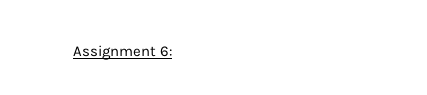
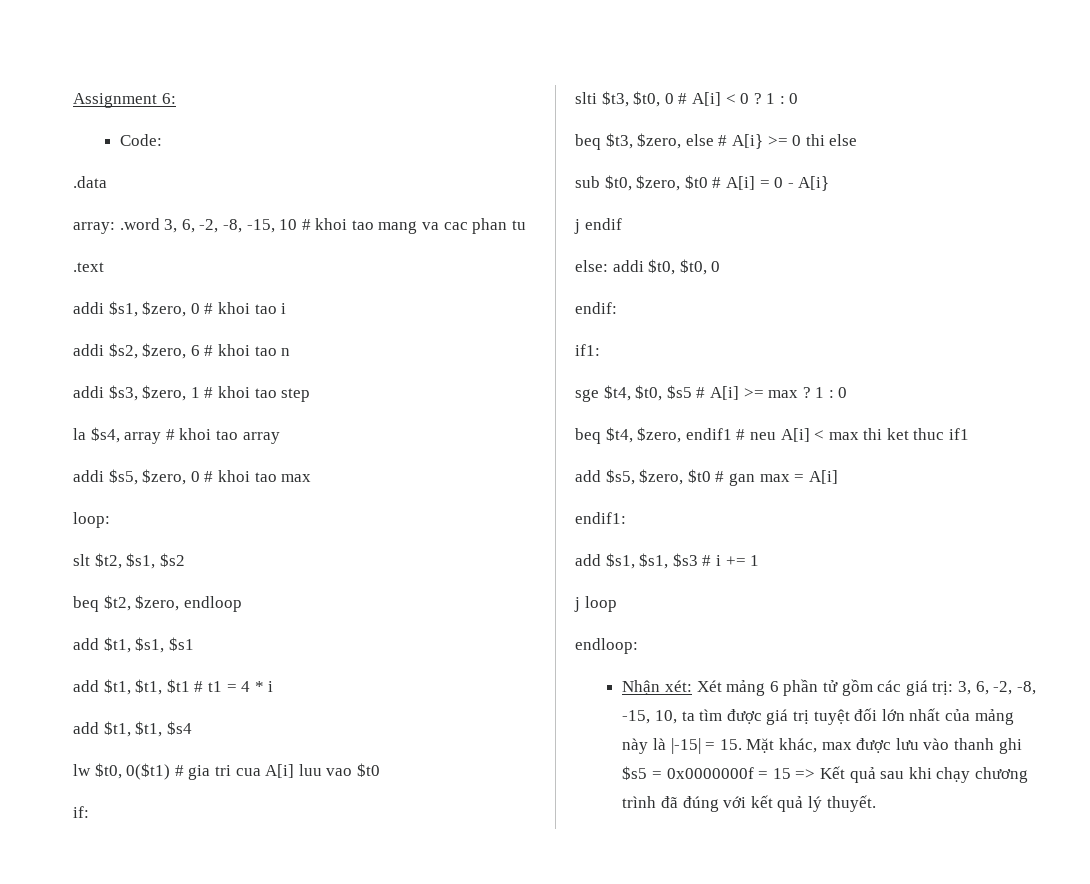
+ Code:
+ .data
+ array: .word 3, 6, -2, -8, -15, 10 # khoi tao mang va cac phan tu
+ .text
+ addi $s1, $zero, 0 # khoi tao i
+ addi $s2, $zero, 6 # khoi tao n
+ addi $s3, $zero, 1 # khoi tao step
+ la $s4, array # khoi tao array
+ addi $s5, $zero, 0 # khoi tao max
+ loop:
+ slt $t2, $s1, $s2
+ beq $t2, $zero, endloop
+ add $t1, $s1, $s1
+ add $t1, $t1, $t1 # t1 = 4 * i
+ add $t1, $t1, $s4
+ lw $t0, 0($t1) # gia tri cua A[i] luu vao $t0
+ if:
+ slti $t3, $t0, 0 # A[i] < 0 ? 1 : 0
+ beq $t3, $zero, else # A[i} >= 0 thi else
+ sub $t0, $zero, $t0 # A[i] = 0 - A[i}
+ j endif
+ else: addi $t0, $t0, 0
+ endif:
+ if1:
+ sge $t4, $t0, $s5 # A[i] >= max ? 1 : 0
+ beq $t4, $zero, endif1 # neu A[i] < max thi ket thuc if1
+ add $s5, $zero, $t0 # gan max = A[i]
+ endif1:
+ add $s1, $s1, $s3 # i += 1
+ j loop
+ endloop:
+ Nhận xét: Xét mảng 6 phần tử gồm các giá trị: 3, 6, -2, -8, -15, 10, ta tìm được giá trị tuyệt đối lớn nhất của mảng này là |-15| = 15. Mặt khác, max được lưu vào thanh ghi $s5 = 0x0000000f = 15 => Kết quả sau khi chạy chương trình đã đúng với kết quả lý thuyết.

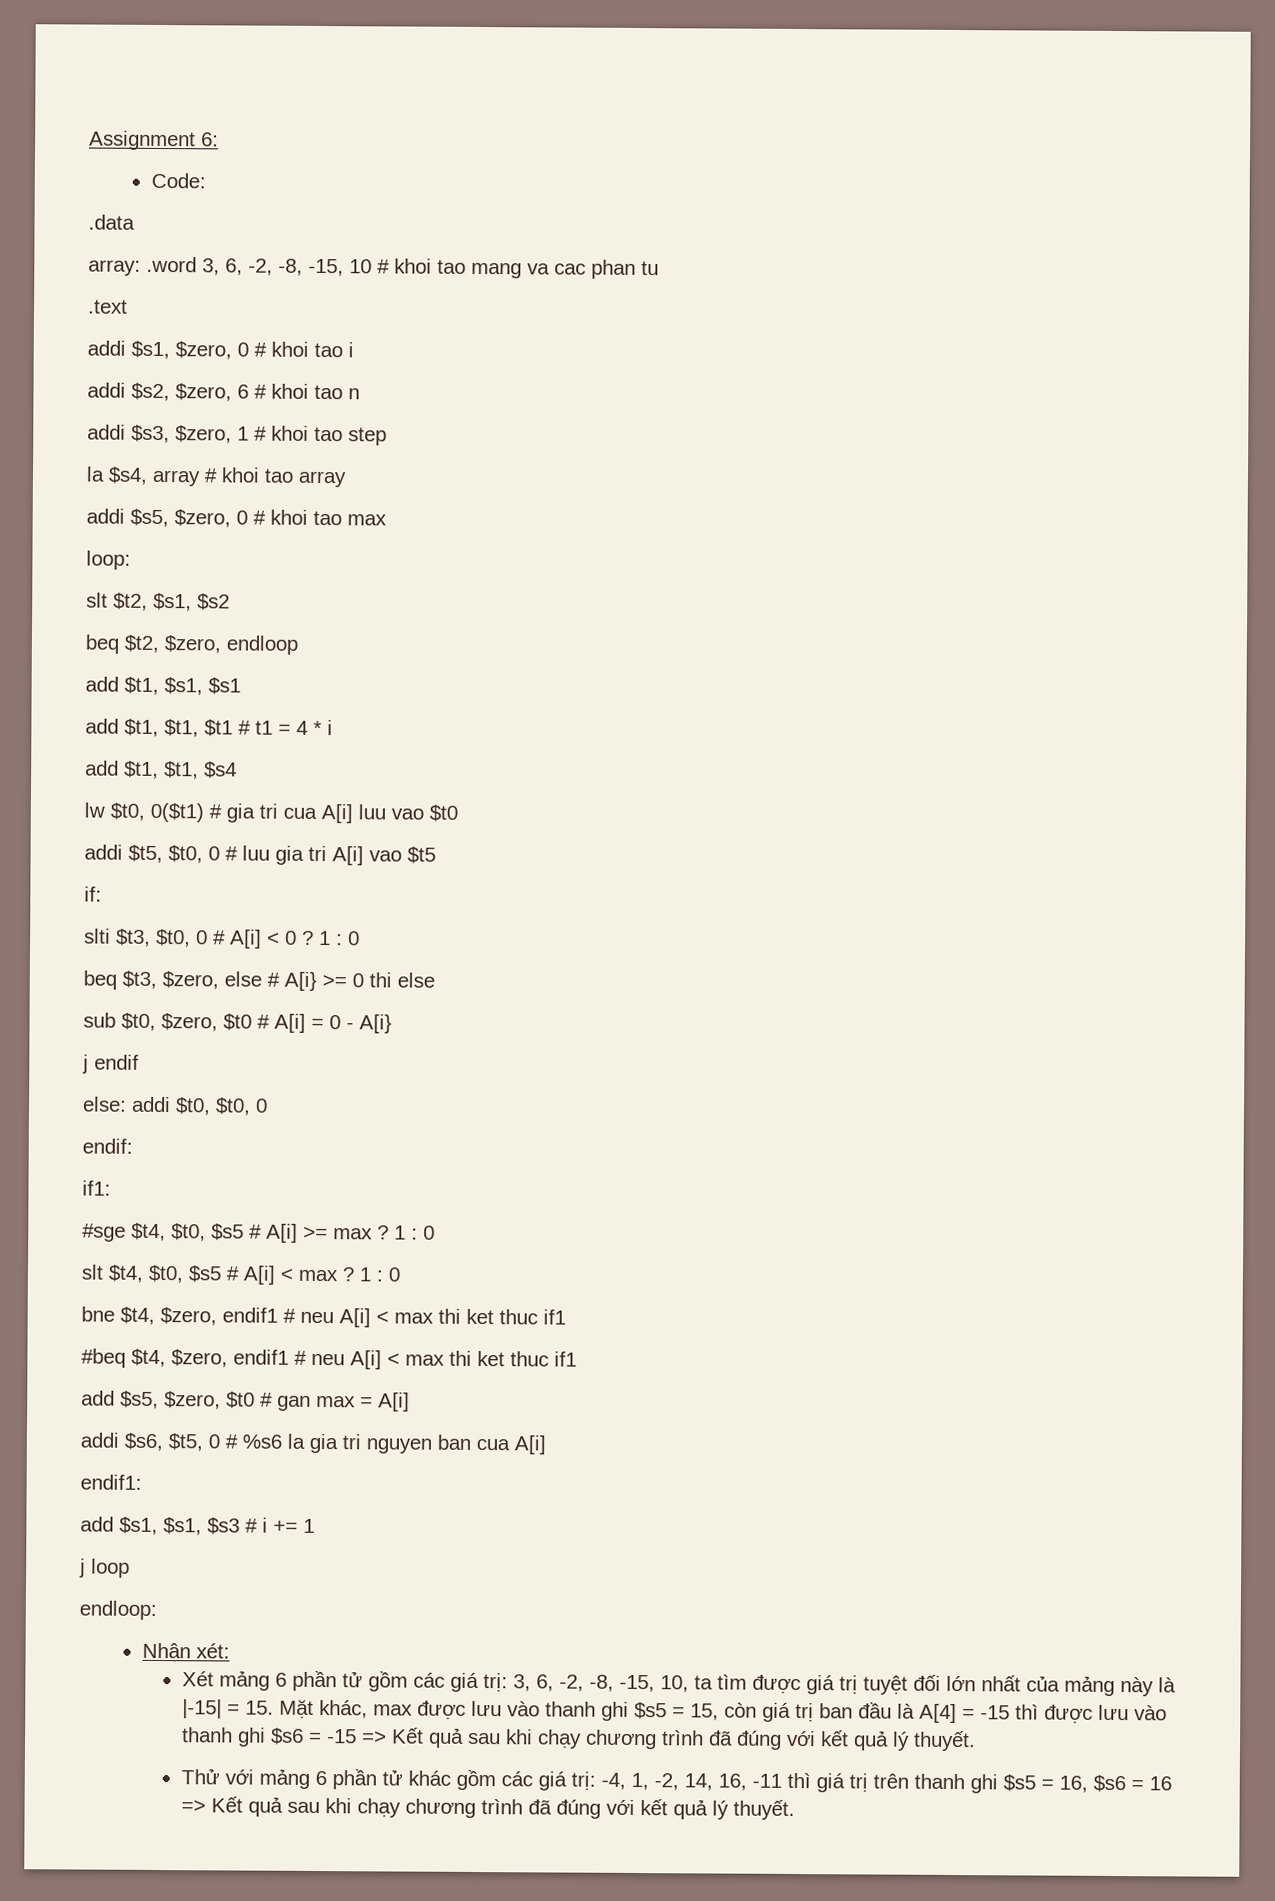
+ addi $t5, $t0, 0 # luu gia tri A[i] vao $t5
- sge $t4, $t0, $s5 # A[i] >= max ?
+ #sge $t4, $t0, $s5 # A[i] >= max ?
- beq $t4, $zero, endif1 # neu A[i] < max thi ket thuc if1
+ slt $t4, $t0, $s5 # A[i] < max ? 1 : 0
+ bne $t4, $zero, endif1 # neu A[i] < max thi ket thuc if1
+ #beq $t4, $zero, endif1 # neu A[i] < max thi ket thuc if1
+ addi $s6, $t5, 0 # %s6 la gia tri nguyen ban cua A[i]
- Nhận xét: Xét mảng 6 phần tử gồm các giá trị: 3, 6, -2, -8, -15, 10, ta tìm được giá trị tuyệt đối lớn nhất của mảng này là |-15| = 15. Mặt khác, max được lưu vào thanh ghi $s5 = 0x0000000f = 15 => Kết quả sau khi chạy chương trình đã đúng với kết quả lý thuyết.
+ Nhận xét:
+ Xét mảng 6 phần tử gồm các giá trị: 3, 6, -2, -8, -15, 10, ta tìm được giá trị tuyệt đối lớn nhất của mảng này là |-15| = 15. Mặt khác, max được lưu vào thanh ghi $s5 = 15, còn giá trị ban đầu là A[4] = -15 thì được lưu vào thanh ghi $s6 = -15 => Kết quả sau khi chạy chương trình đã đúng với kết quả lý thuyết.
+ Thử với mảng 6 phần tử khác gồm các giá trị: -4, 1, -2, 14, 16, -11 thì giá trị trên thanh ghi $s5 = 16, $s6 = 16 => Kết quả sau khi chạy chương trình đã đúng với kết quả lý thuyết.

